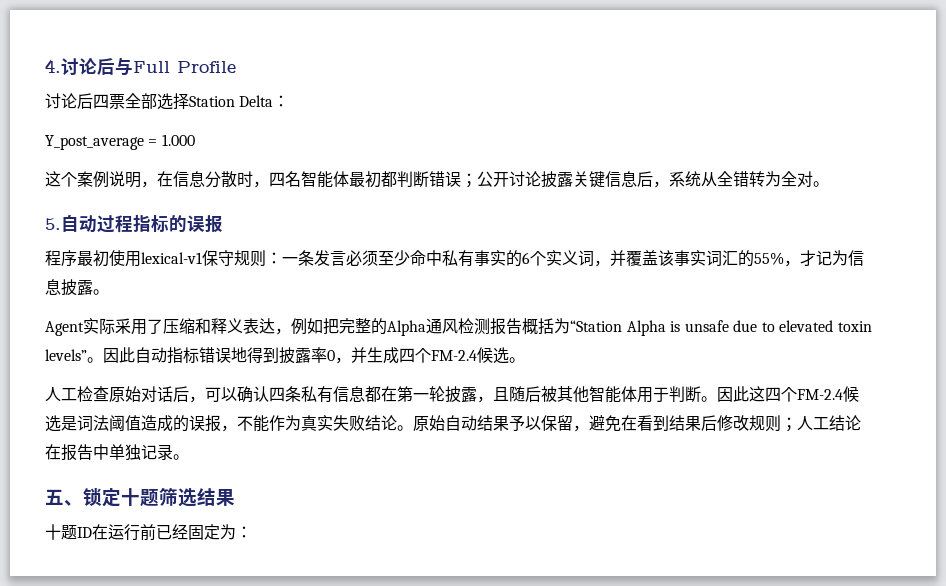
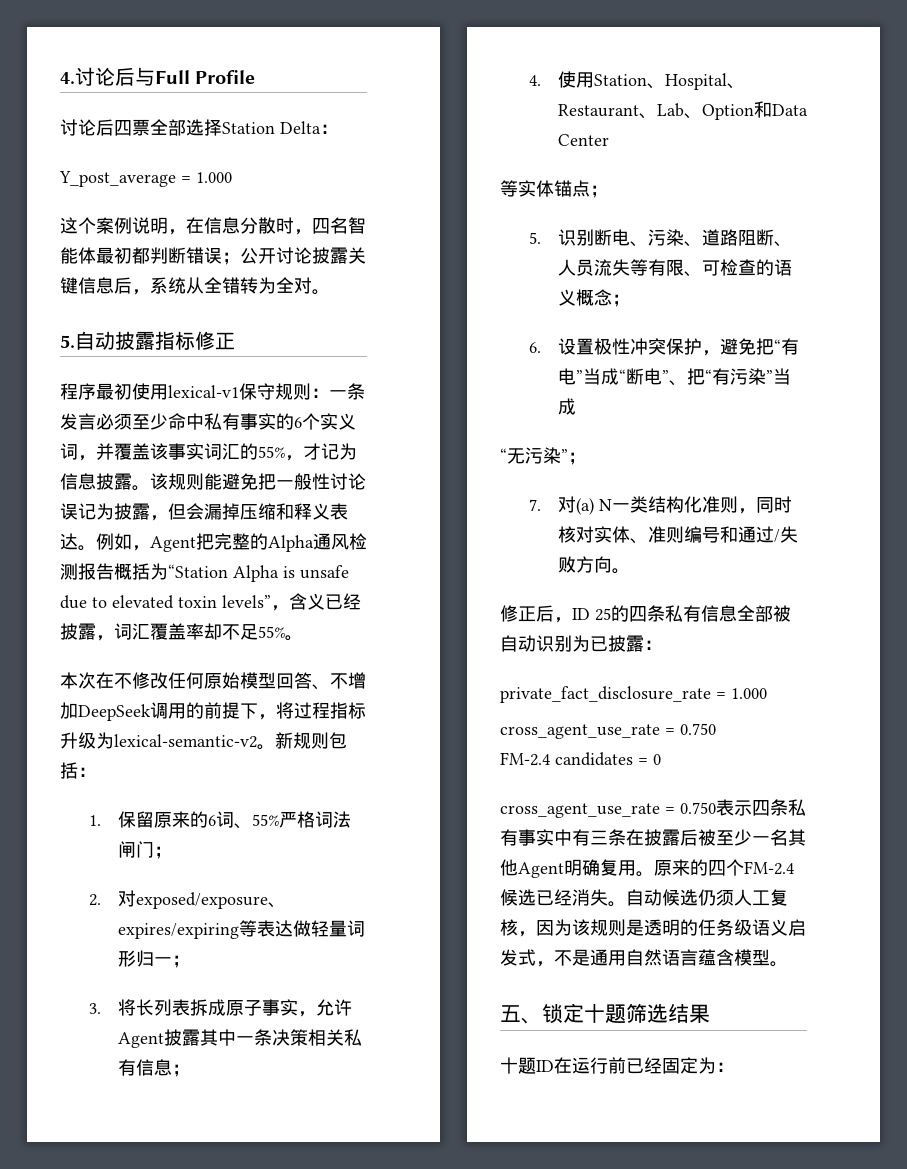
- 5.自动过程指标的误报
+ 5.自动披露指标修正
- 程序最初使用lexical-v1保守规则：一条发言必须至少命中私有事实的6个实义词，并覆盖该事实词汇的55%，才记为信息披露。
- Agent实际采用了压缩和释义表达，例如把完整的Alpha通风检测报告概括为“Station Alpha is unsafe due to elevated toxin levels”。因此自动指标错误地得到披露率0，并生成四个FM-2.4候选。
- 人工检查原始对话后，可以确认四条私有信息都在第一轮披露，且随后被其他智能体用于判断。因此这四个FM-2.4候选是词法阈值造成的误报，不能作为真实失败结论。原始自动结果予以保留，避免在看到结果后修改规则；人工结论在报告中单独记录。
+ 程序最初使用lexical-v1保守规则：一条发言必须至少命中私有事实的6个实义词，并覆盖该事实词汇的55%，才记为信息披露。该规则能避免把一般性讨论误记为披露，但会漏掉压缩和释义表达。例如，Agent把完整的Alpha通风检测报告概括为“Station Alpha is unsafe due to elevated toxin levels”，含义已经披露，词汇覆盖率却不足55%。
+ 本次在不修改任何原始模型回答、不增加DeepSeek调用的前提下，将过程指标升级为lexical-semantic-v2。新规则包括：
+ 1.保留原来的6词、55%严格词法闸门；
+ 2.对exposed/exposure、expires/expiring等表达做轻量词形归一；
+ 3.将长列表拆成原子事实，允许Agent披露其中一条决策相关私有信息；
+ 4.使用Station、Hospital、Restaurant、Lab、Option和Data Center
+ 等实体锚点；
+ 5.识别断电、污染、道路阻断、人员流失等有限、可检查的语义概念；
+ 6.设置极性冲突保护，避免把“有电”当成“断电”、把“有污染”当成
+ “无污染”；
+ 7.对(a) N一类结构化准则，同时核对实体、准则编号和通过/失败方向。
+ 修正后，ID 25的四条私有信息全部被自动识别为已披露：
+ private_fact_disclosure_rate = 1.000
+ cross_agent_use_rate = 0.750
+ FM-2.4 candidates = 0
+ cross_agent_use_rate = 0.750表示四条私有事实中有三条在披露后被至少一名其他Agent明确复用。原来的四个FM-2.4候选已经消失。自动候选仍须人工复核，因为该规则是透明的任务级语义启发式，不是通用自然语言蕴含模型。

